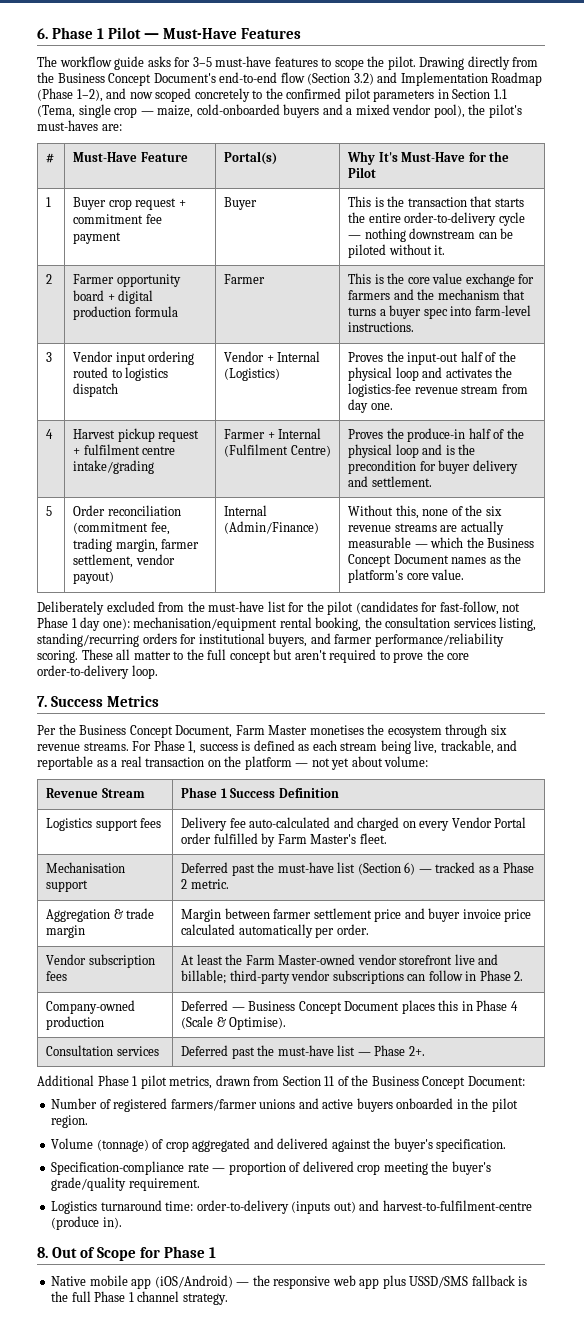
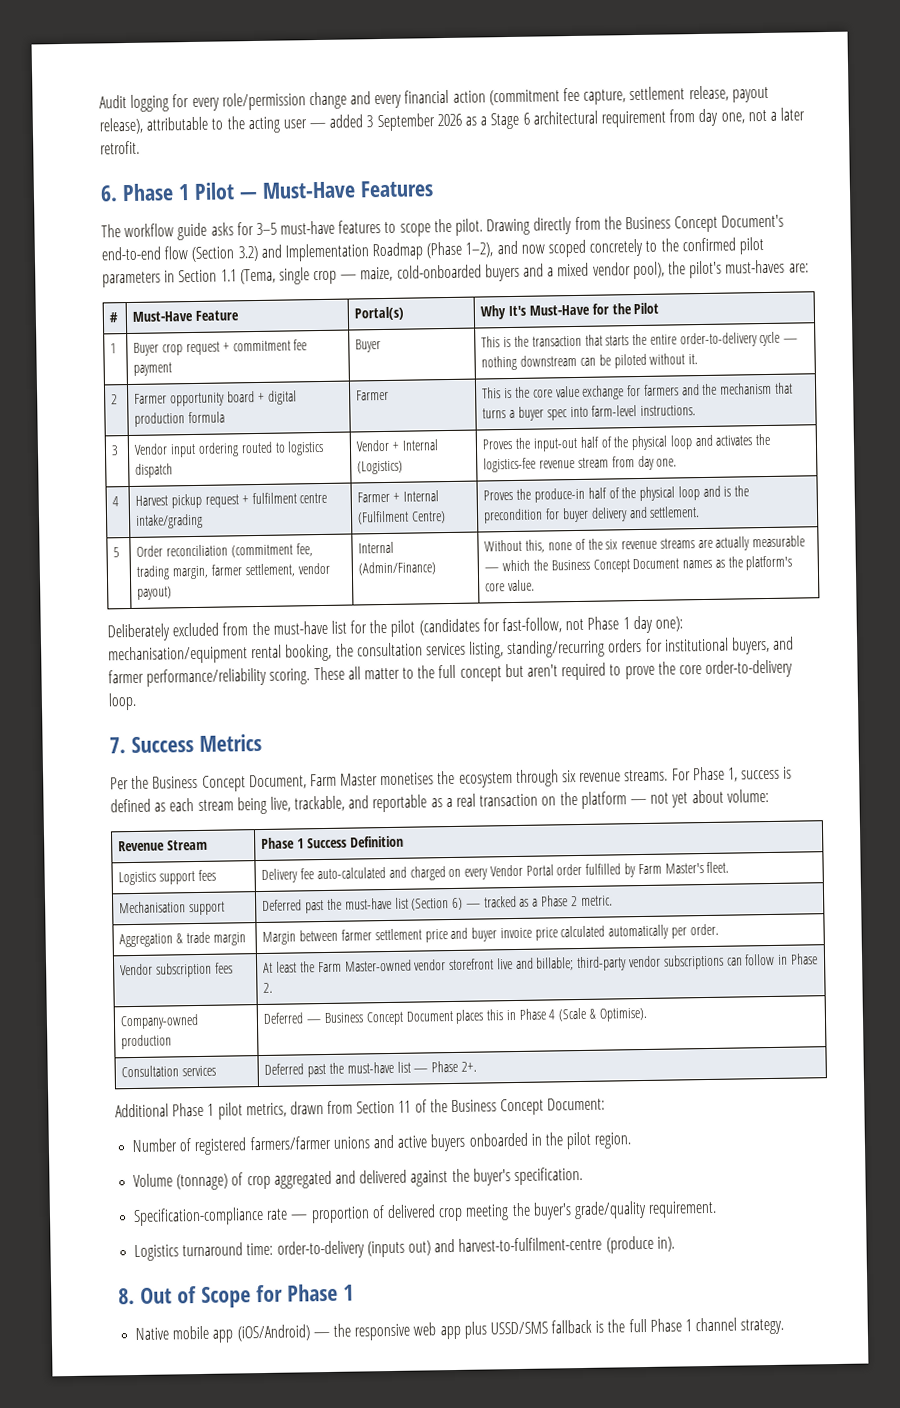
+ Audit logging for every role/permission change and every financial action (commitment fee capture, settlement release, payout release), attributable to the acting user — added 3 September 2026 as a Stage 6 architectural requirement from day one, not a later retrofit.

